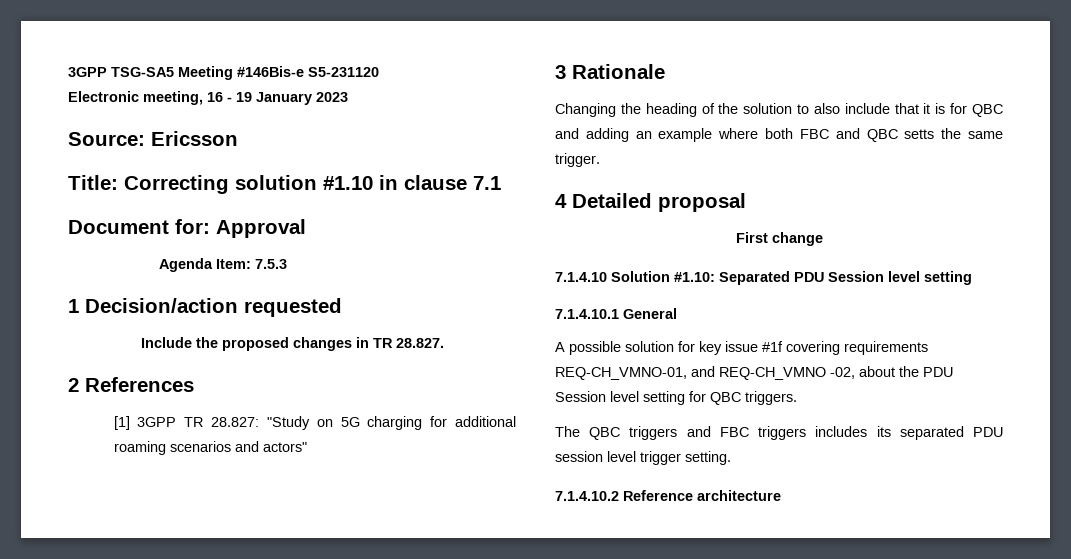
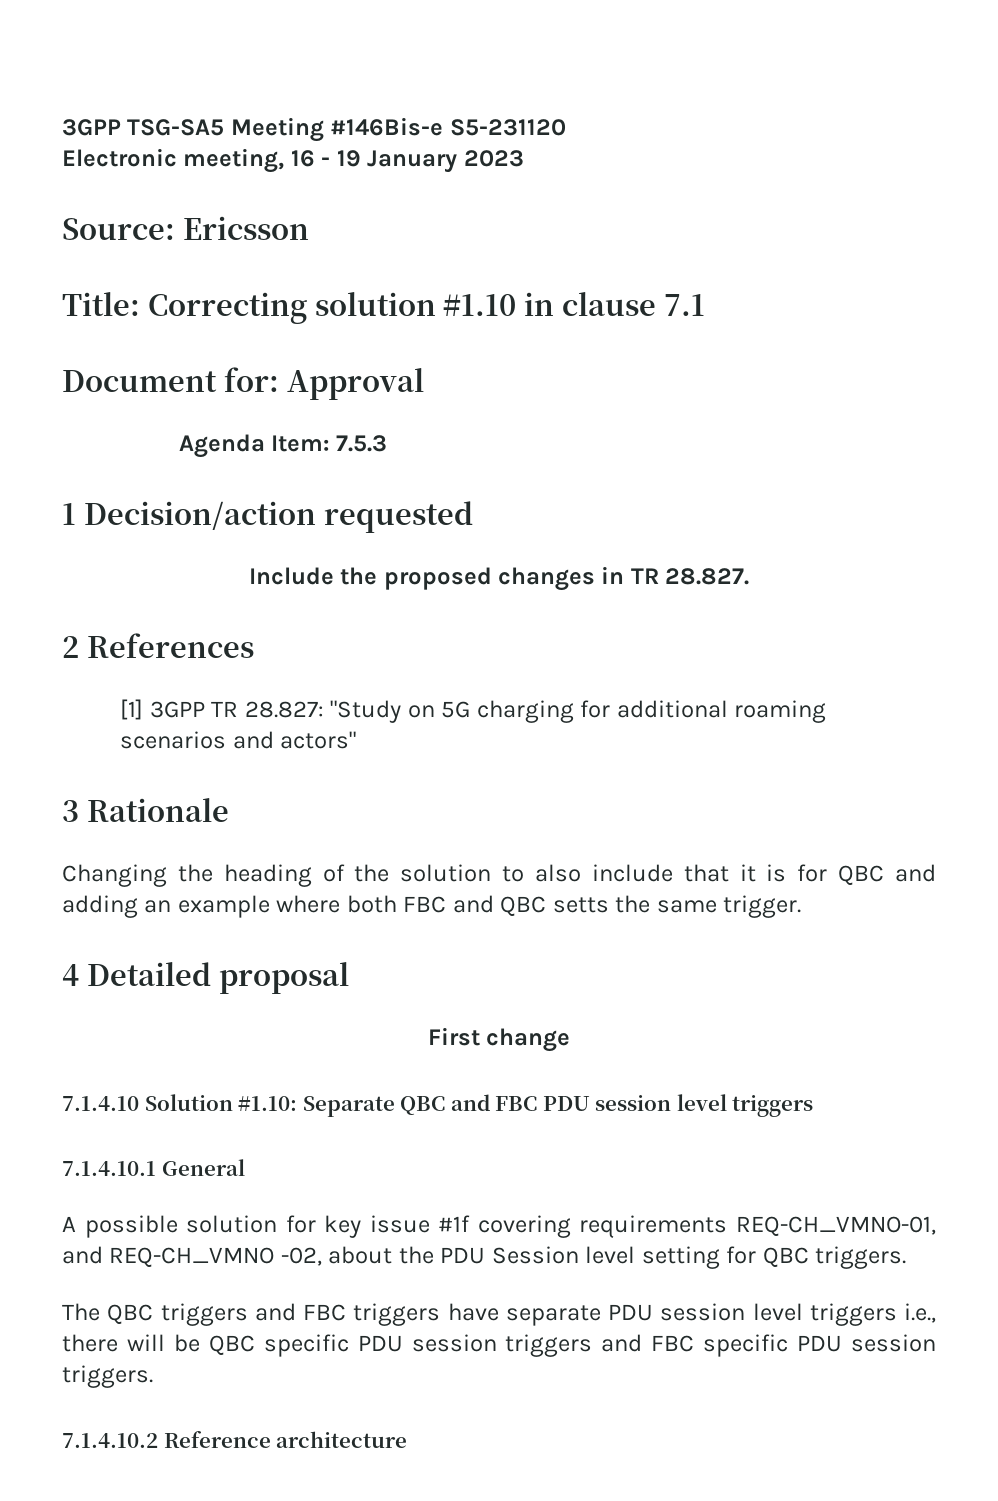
- 7.1.4.10 Solution #1.10: Separated PDU Session level setting
+ 7.1.4.10 Solution #1.10: Separate QBC and FBC PDU session level triggers
- The QBC triggers and FBC triggers includes its separated PDU session level trigger setting.
+ The QBC triggers and FBC triggers have separate PDU session level triggers i.e., there will be QBC specific PDU session triggers and FBC specific PDU session triggers.

